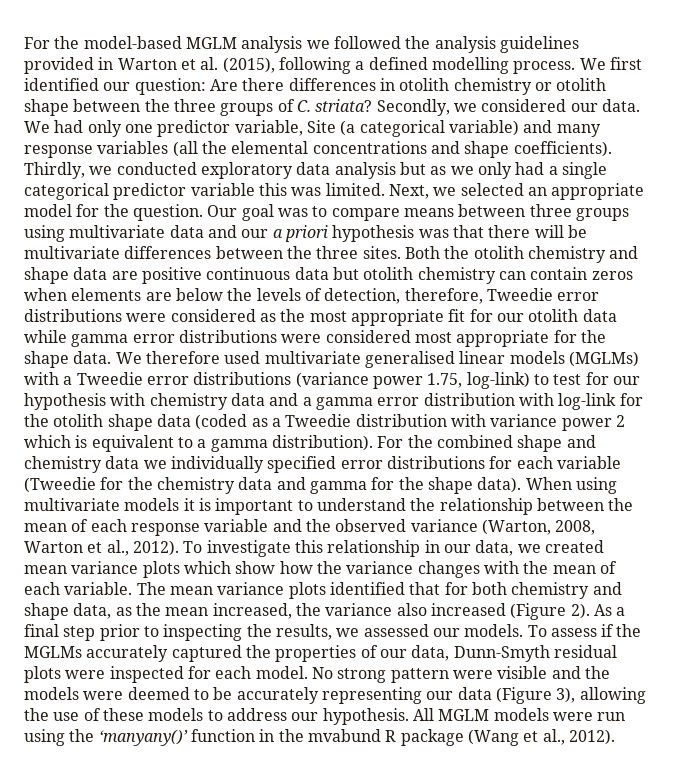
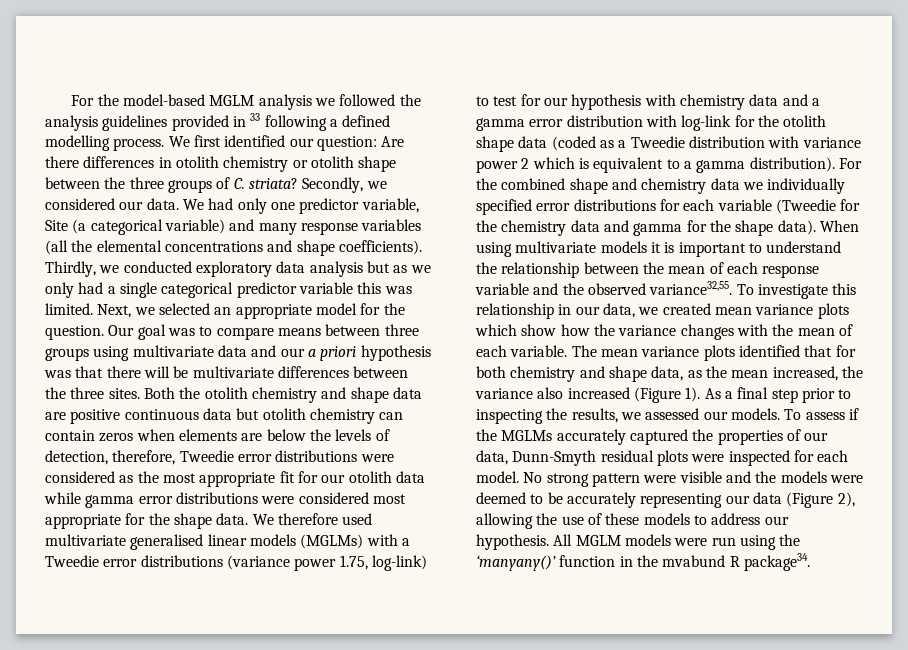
- For the model-based MGLM analysis we followed the analysis guidelines provided in Warton et al. (2015), following a defined modelling process.
+ For the model-based MGLM analysis we followed the analysis guidelines provided in 33 following a defined modelling process.
- When using multivariate models it is important to understand the relationship between the mean of each response variable and the observed variance (Warton, 2008, Warton et al., 2012).
+ When using multivariate models it is important to understand the relationship between the mean of each response variable and the observed variance32,55.
- The mean variance plots identified that for both chemistry and shape data, as the mean increased, the variance also increased (Figure 2).
+ The mean variance plots identified that for both chemistry and shape data, as the mean increased, the variance also increased (Figure 1).
- No strong pattern were visible and the models were deemed to be accurately representing our data (Figure 3), allowing the use of these models to address our hypothesis.
+ No strong pattern were visible and the models were deemed to be accurately representing our data (Figure 2), allowing the use of these models to address our hypothesis.
- All MGLM models were run using the ‘manyany()’ function in the mvabund R package (Wang et al., 2012).
+ All MGLM models were run using the ‘manyany()’ function in the mvabund R package34.

